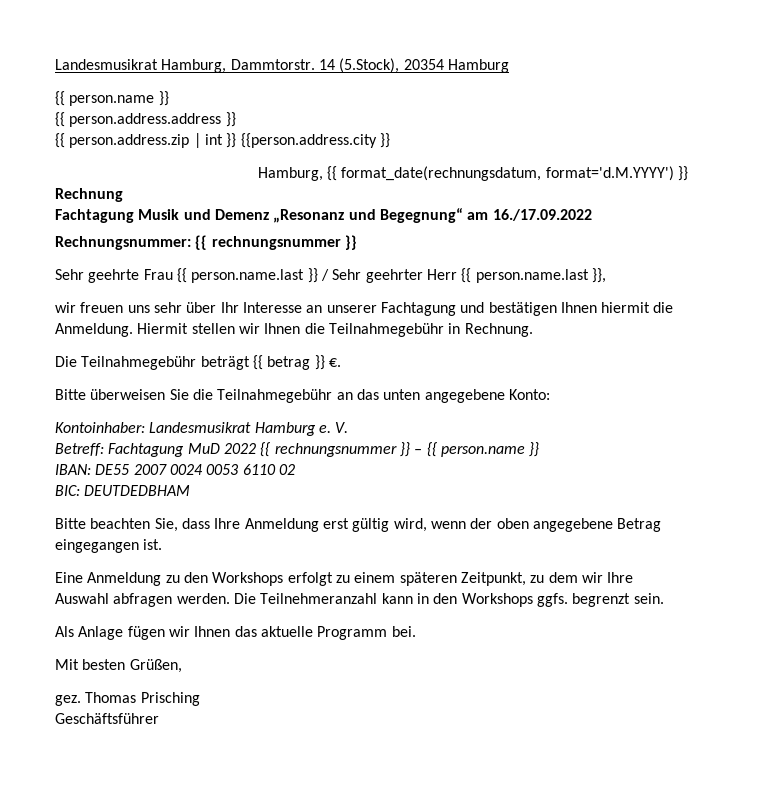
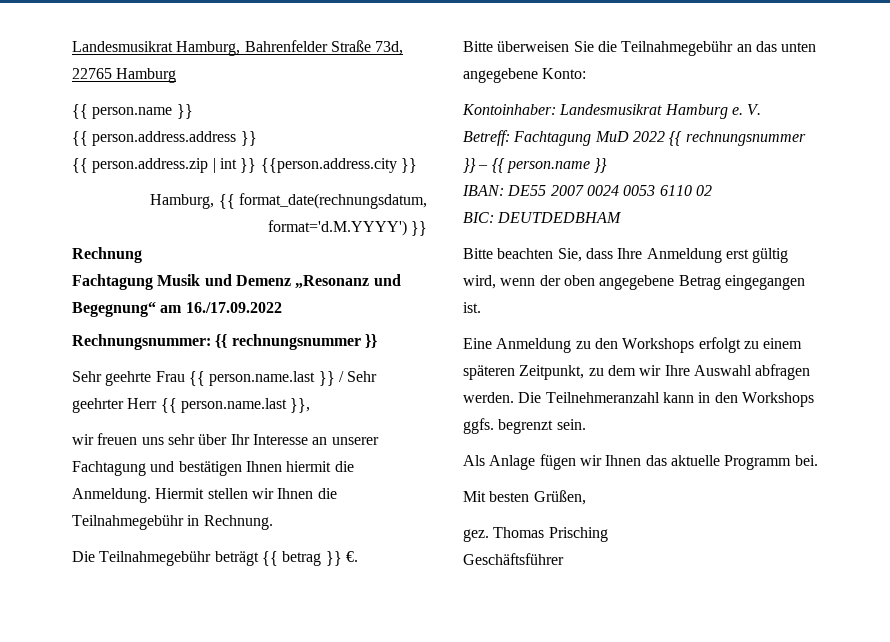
- Landesmusikrat Hamburg, Dammtorstr. 14 (5.Stock), 20354 Hamburg
+ Landesmusikrat Hamburg, Bahrenfelder Straße 73d, 22765 Hamburg

